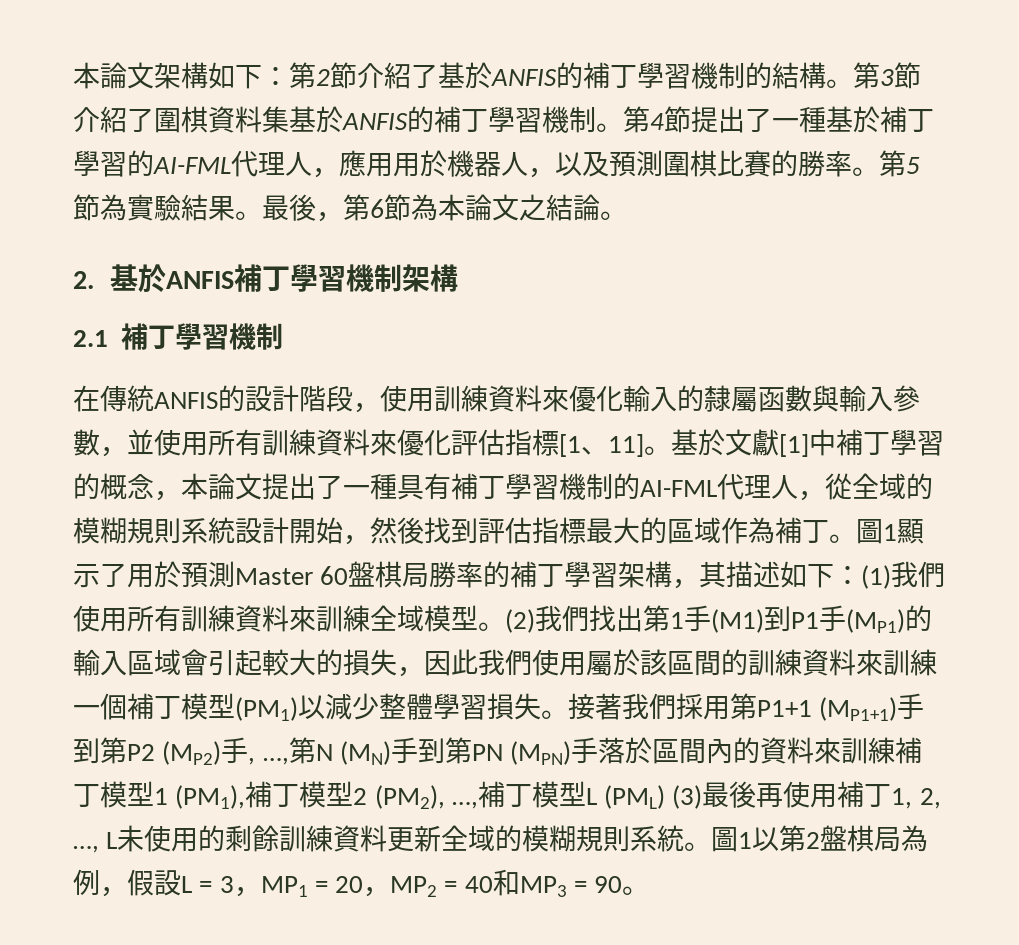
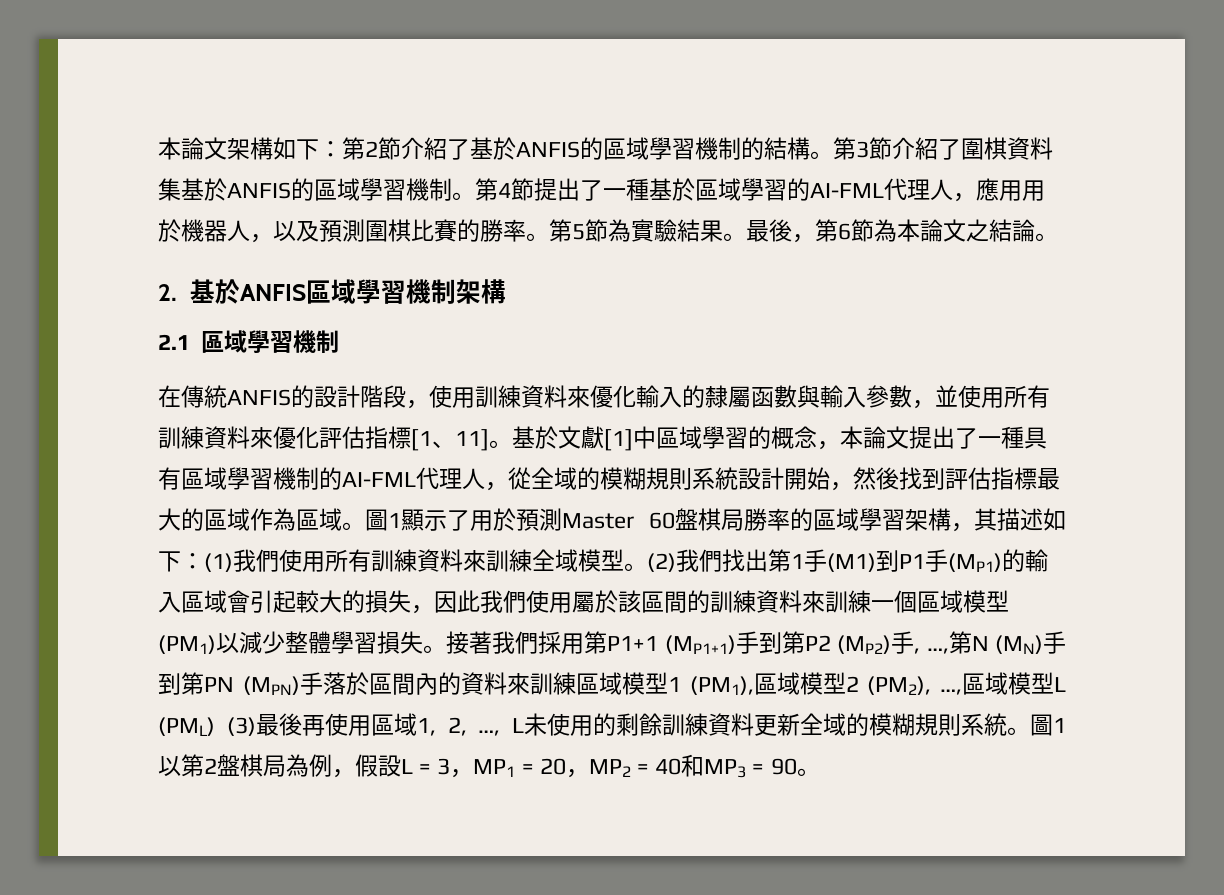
- 本論文架構如下：第2節介紹了基於ANFIS的補丁學習機制的結構。
+ 本論文架構如下：第2節介紹了基於ANFIS的區域學習機制的結構。
- 第3節介紹了圍棋資料集基於ANFIS的補丁學習機制。
+ 第3節介紹了圍棋資料集基於ANFIS的區域學習機制。
- 第4節提出了一種基於補丁學習的AI-FML代理人，應用用於機器人，以及預測圍棋比賽的勝率。
+ 第4節提出了一種基於區域學習的AI-FML代理人，應用用於機器人，以及預測圍棋比賽的勝率。
- 2.基於ANFIS補丁學習機制架構
+ 2.基於ANFIS區域學習機制架構
- 2.1補丁學習機制
+ 2.1區域學習機制
- 基於文獻[1]中補丁學習的概念，本論文提出了一種具有補丁學習機制的AI-FML代理人，從全域的模糊規則系統設計開始，然後找到評估指標最大的區域作為補丁。
+ 基於文獻[1]中區域學習的概念，本論文提出了一種具有區域學習機制的AI-FML代理人，從全域的模糊規則系統設計開始，然後找到評估指標最大的區域作為區域。
- 圖1顯示了用於預測Master 60盤棋局勝率的補丁學習架構，其描述如下：(1)我們使用所有訓練資料來訓練全域模型。
+ 圖1顯示了用於預測Master 60盤棋局勝率的區域學習架構，其描述如下：(1)我們使用所有訓練資料來訓練全域模型。
- (2)我們找出第1手(M1)到P1手(MP1)的輸入區域會引起較大的損失，因此我們使用屬於該區間的訓練資料來訓練一個補丁模型(PM1)以減少整體學習損失。
+ (2)我們找出第1手(M1)到P1手(MP1)的輸入區域會引起較大的損失，因此我們使用屬於該區間的訓練資料來訓練一個區域模型(PM1)以減少整體學習損失。
- 接著我們採用第P1+1 (MP1+1)手到第P2 (MP2)手, …,第N (MN)手到第PN (MPN)手落於區間內的資料來訓練補丁模型1 (PM1),補丁模型2 (PM2), …,補丁模型L (PML) (3)最後再使用補丁1, 2, …, L未使用的剩餘訓練資料更新全域的模糊規則系統。
+ 接著我們採用第P1+1 (MP1+1)手到第P2 (MP2)手, …,第N (MN)手到第PN (MPN)手落於區間內的資料來訓練區域模型1 (PM1),區域模型2 (PM2), …,區域模型L (PML) (3)最後再使用區域1, 2, …, L未使用的剩餘訓練資料更新全域的模糊規則系統。

